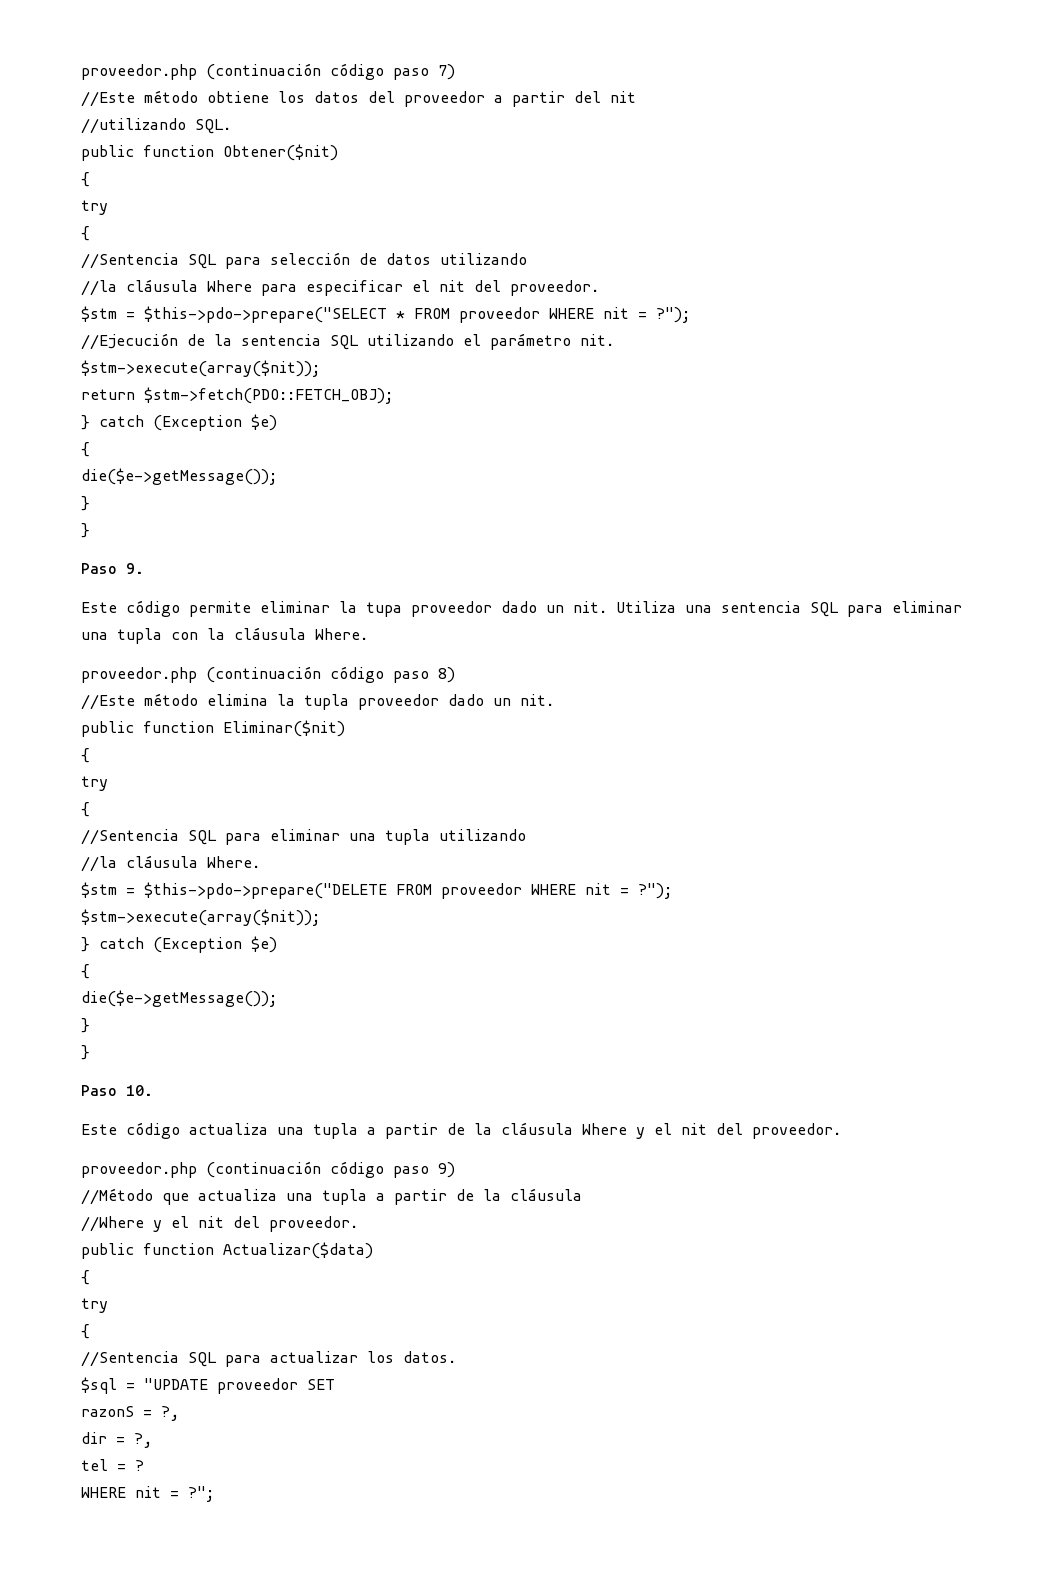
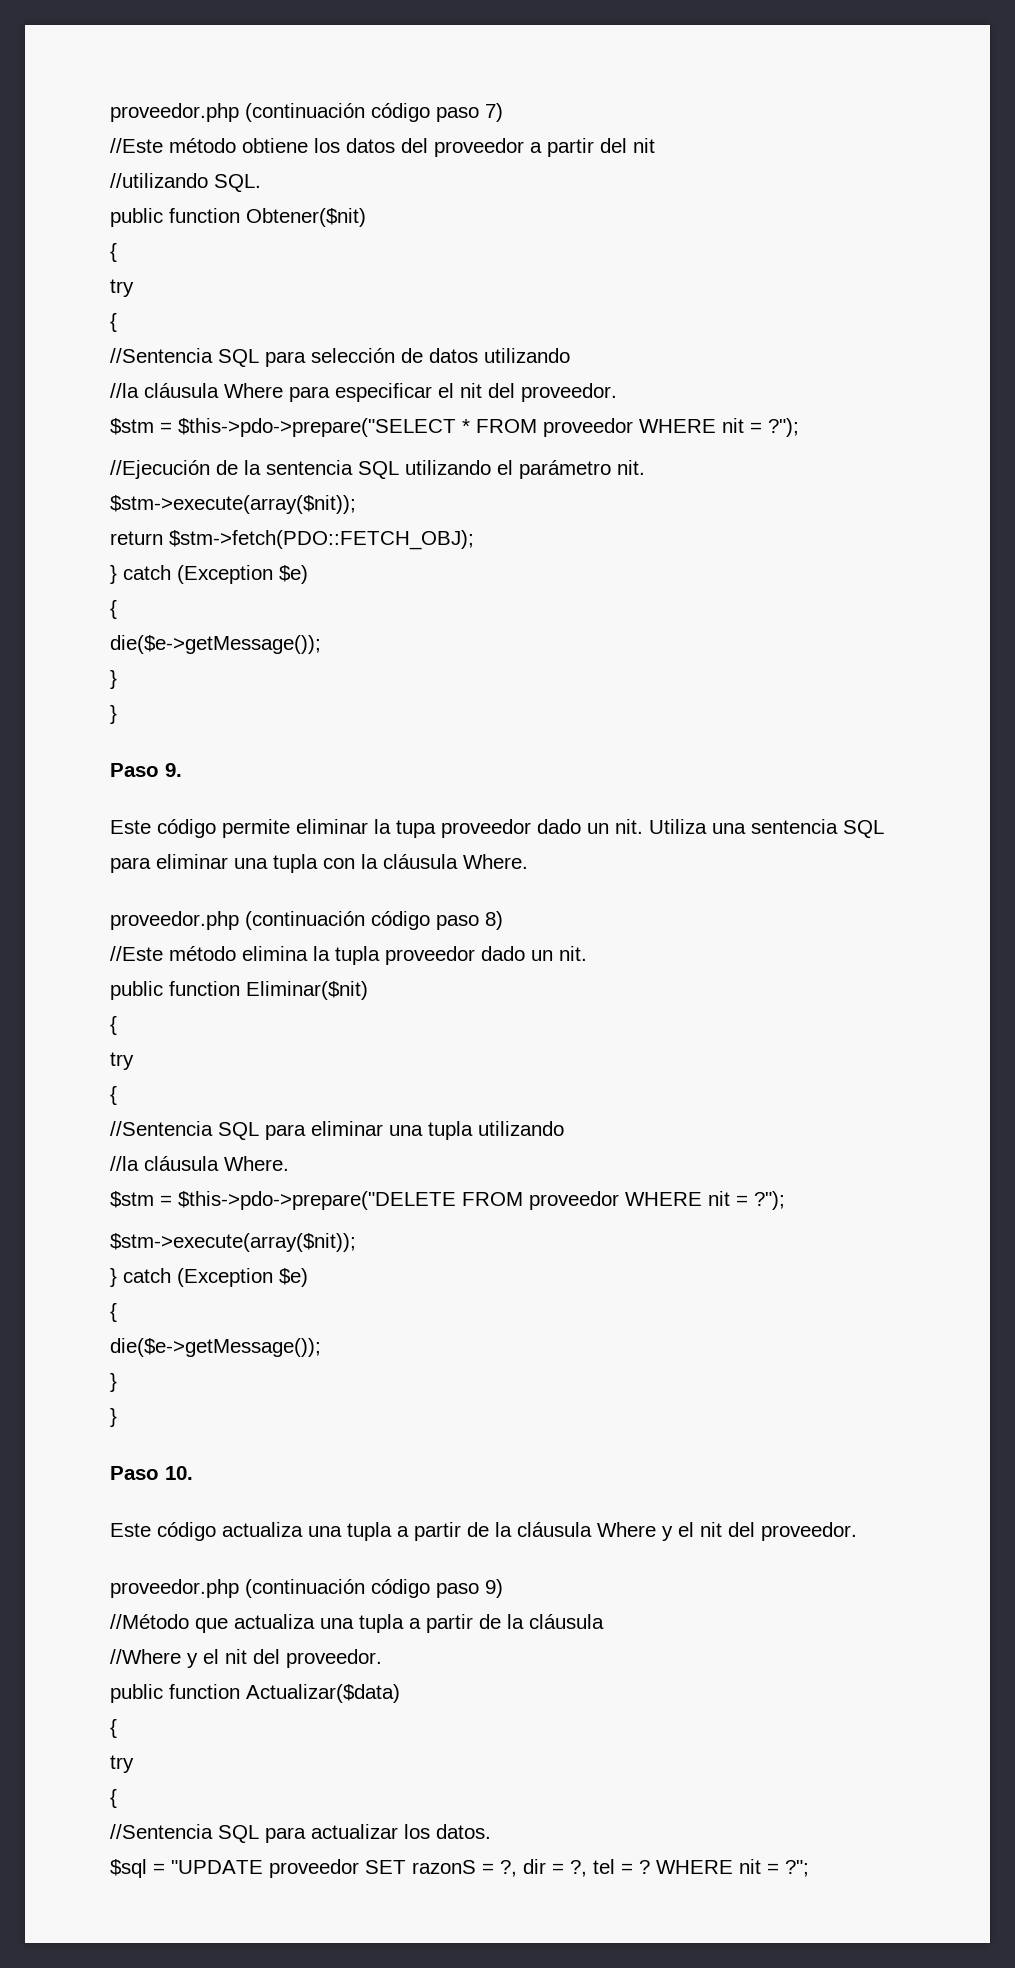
- $sql = "UPDATE proveedor SET
- razonS = ?,
- dir = ?,
- tel = ?
- WHERE nit = ?";
+ $sql = "UPDATE proveedor SET razonS = ?, dir = ?, tel = ? WHERE nit = ?";

